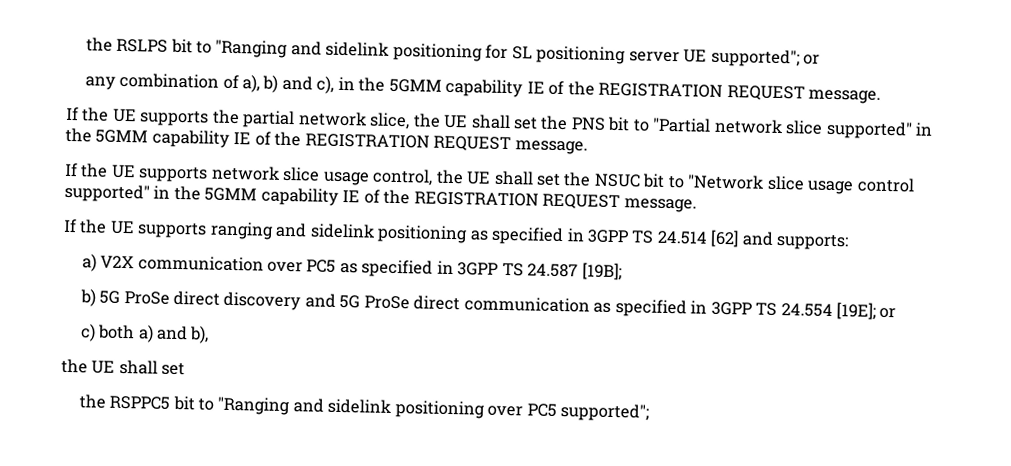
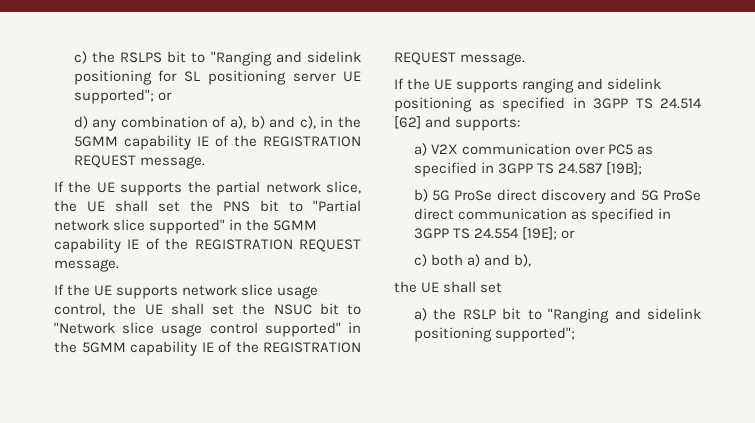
- the RSLPS bit to "Ranging and sidelink positioning for SL positioning server UE supported"; or
+ c) the RSLPS bit to "Ranging and sidelink positioning for SL positioning server UE supported"; or
- any combination of a), b) and c), in the 5GMM capability IE of the REGISTRATION REQUEST message.
+ d) any combination of a), b) and c), in the 5GMM capability IE of the REGISTRATION REQUEST message.
- the RSPPC5 bit to "Ranging and sidelink positioning over PC5 supported";
+ a) the RSLP bit to "Ranging and sidelink positioning supported";

